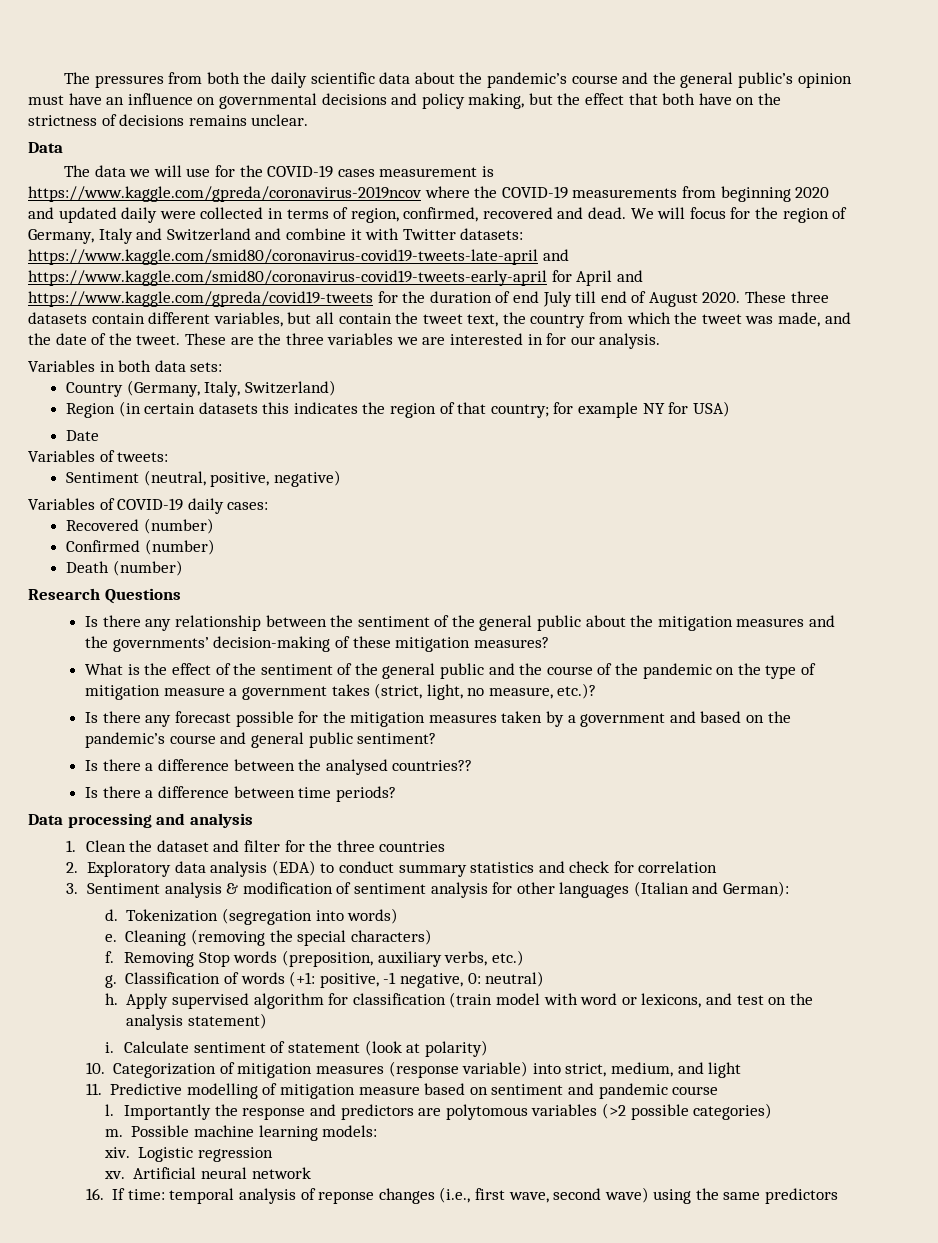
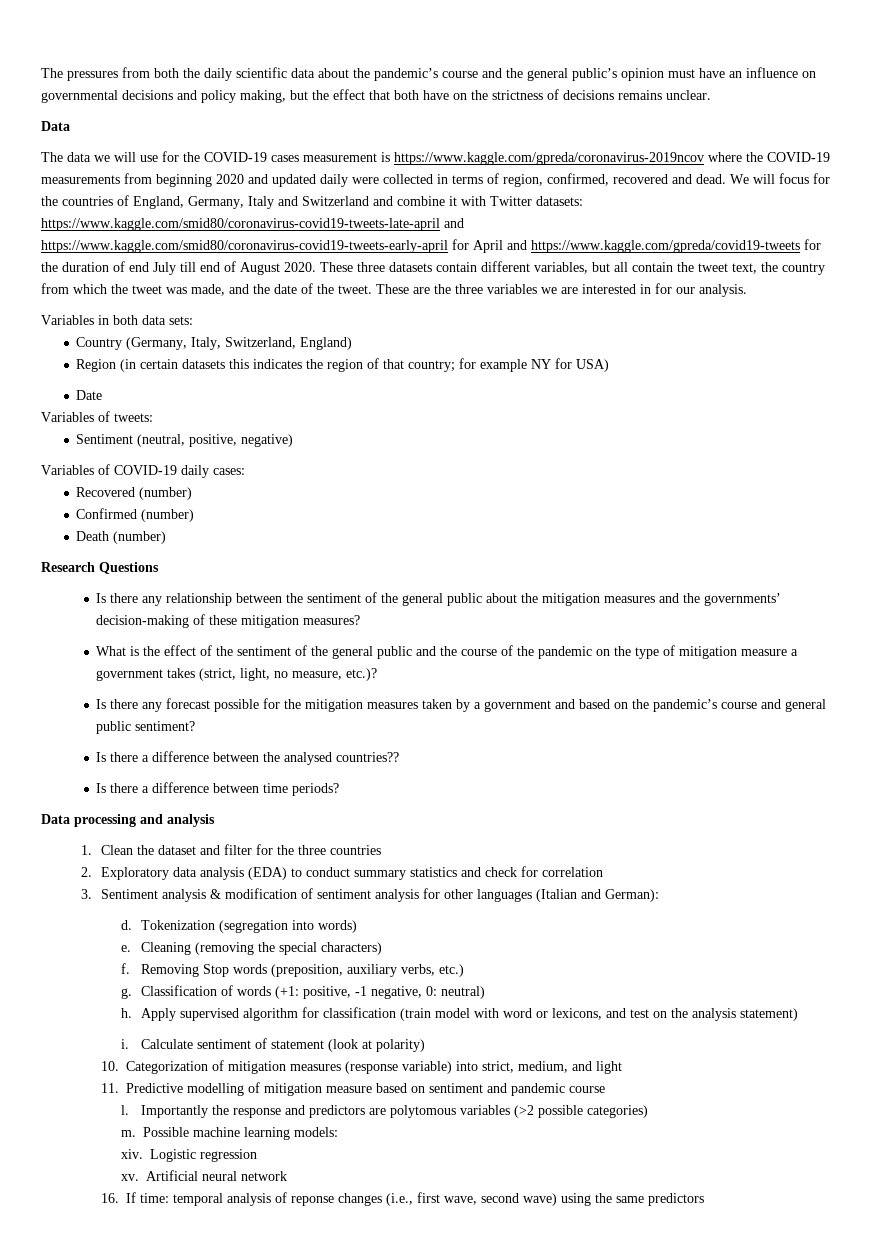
- We will focus for the region of Germany, Italy and Switzerland and combine it with Twitter datasets: https://www.kaggle.com/smid80/coronavirus-covid19-tweets-late-april and https://www.kaggle.com/smid80/coronavirus-covid19-tweets-early-april for April and https://www.kaggle.com/gpreda/covid19-tweets for the duration of end July till end of August 2020.
+ We will focus for the countries of England, Germany, Italy and Switzerland and combine it with Twitter datasets: https://www.kaggle.com/smid80/coronavirus-covid19-tweets-late-april and https://www.kaggle.com/smid80/coronavirus-covid19-tweets-early-april for April and https://www.kaggle.com/gpreda/covid19-tweets for the duration of end July till end of August 2020.
- Country (Germany, Italy, Switzerland)
+ Country (Germany, Italy, Switzerland, England)

